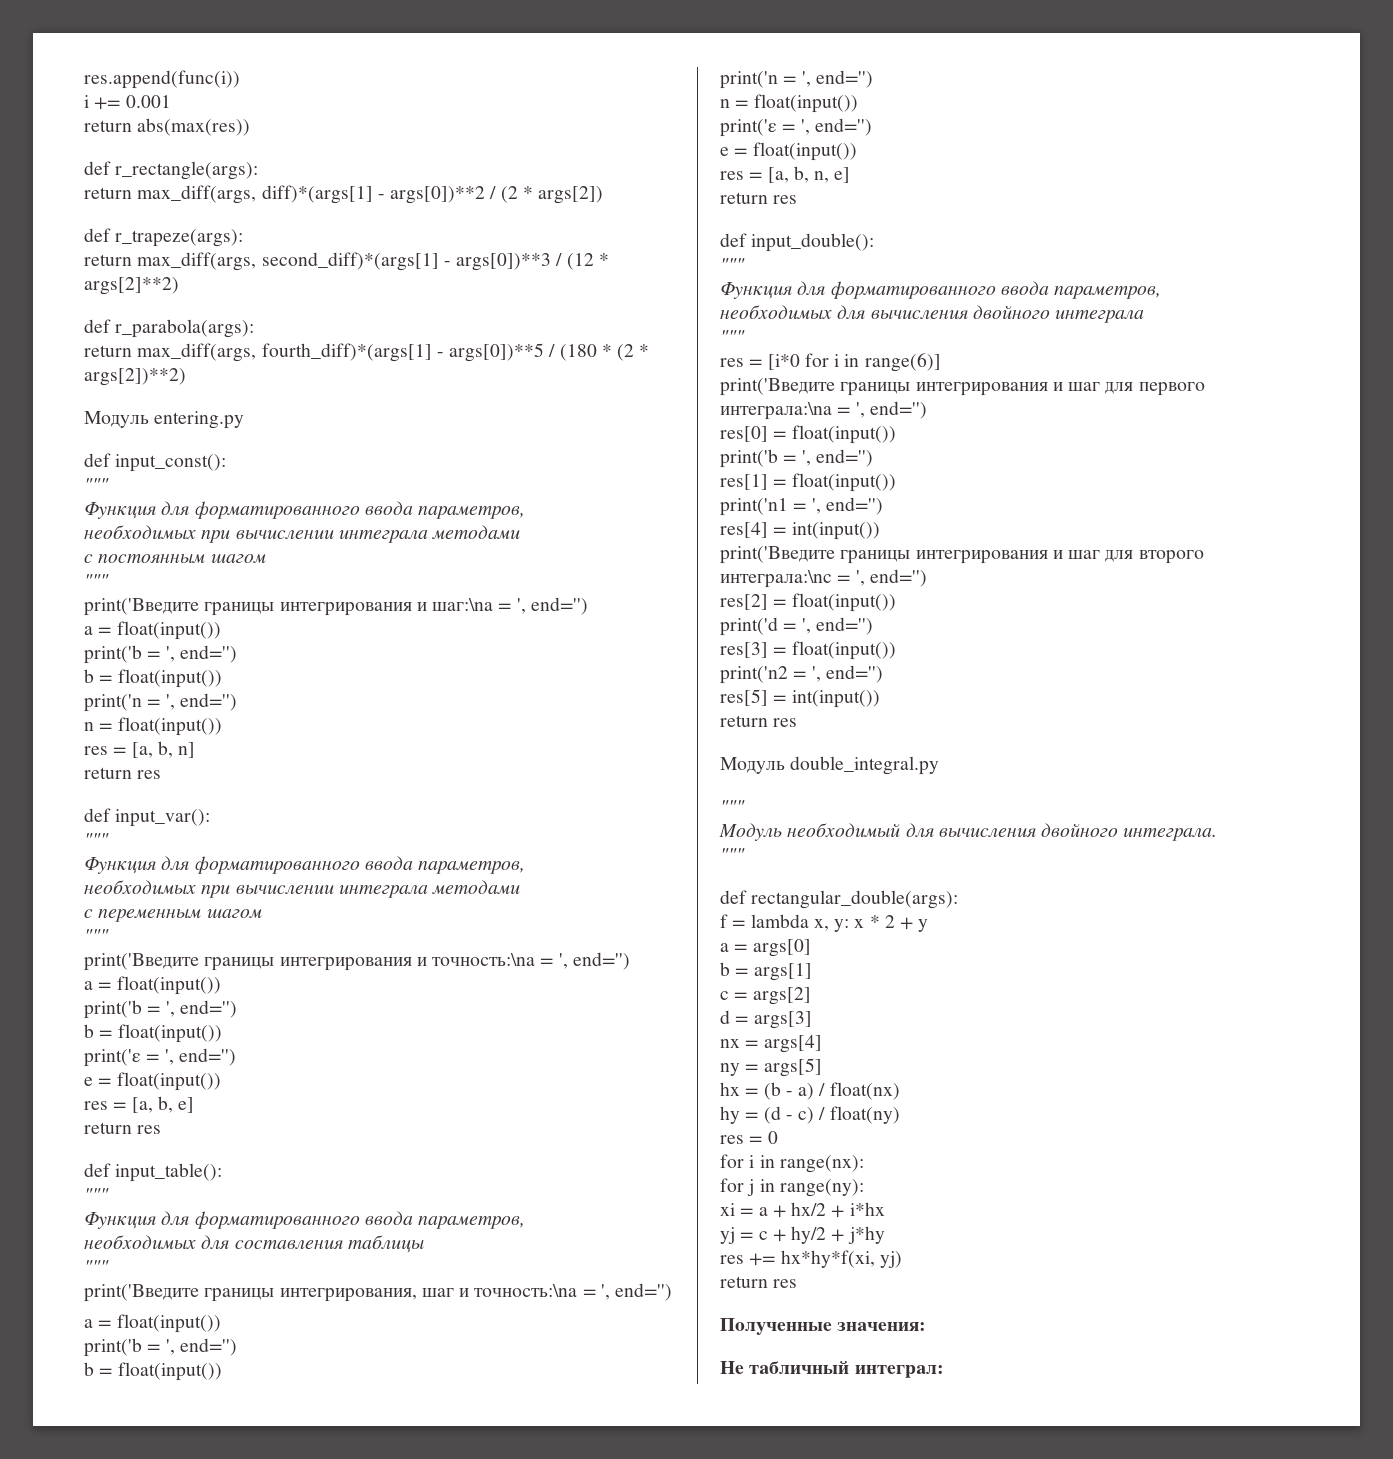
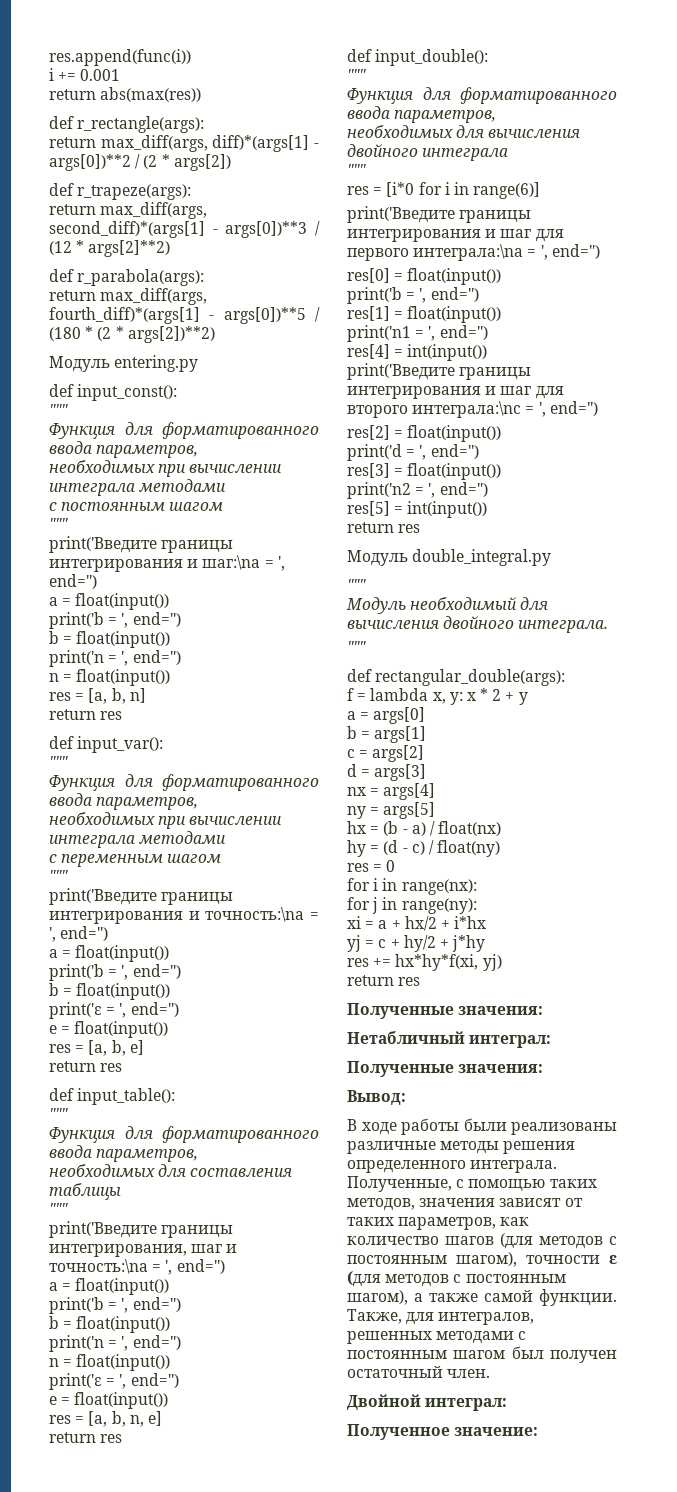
- Не табличный интеграл:
+ Нетабличный интеграл:
+ Полученные значения:
+ Вывод:
+ В ходе работы были реализованы различные методы решения определенного интеграла. Полученные, с помощью таких методов, значения зависят от таких параметров, как количество шагов (для методов с постоянным шагом), точности ε (для методов с постоянным шагом), а также самой функции. Также, для интегралов, решенных методами с постоянным шагом был получен остаточный член.
+ Двойной интеграл:
+ Полученное значение:

